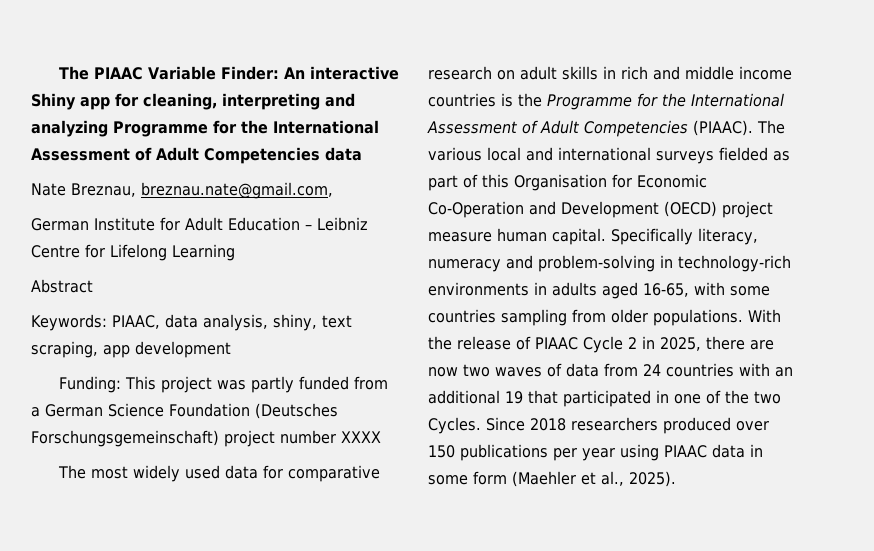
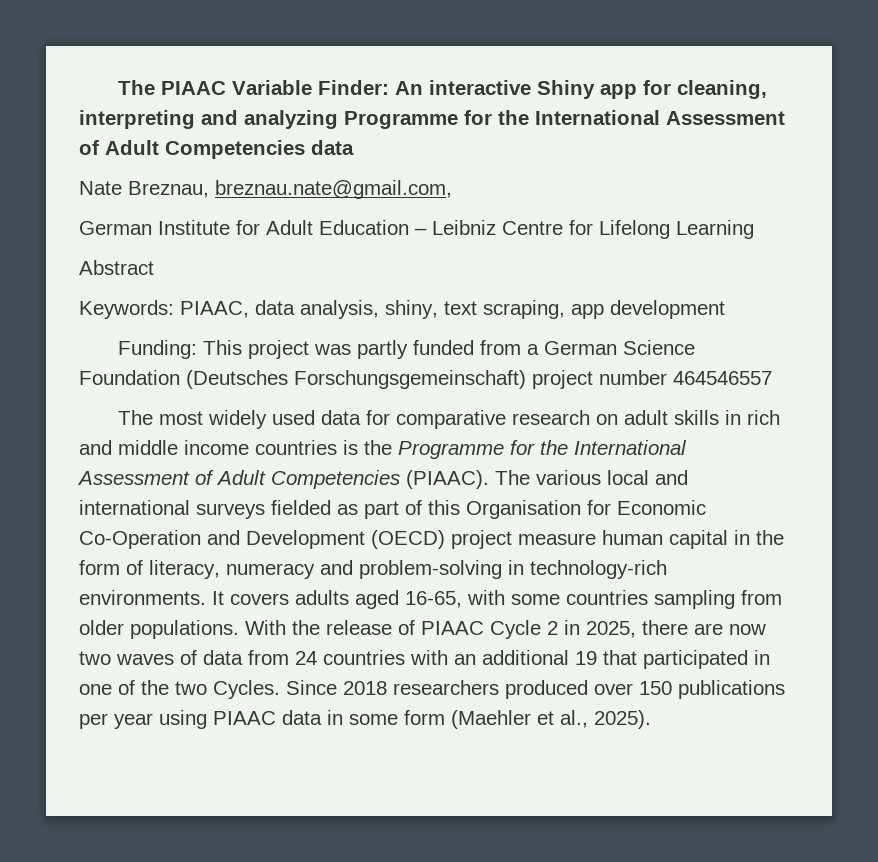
- Funding: This project was partly funded from a German Science Foundation (Deutsches Forschungsgemeinschaft) project number XXXX
+ Funding: This project was partly funded from a German Science Foundation (Deutsches Forschungsgemeinschaft) project number 464546557
- The various local and international surveys fielded as part of this Organisation for Economic Co-Operation and Development (OECD) project measure human capital. Specifically literacy, numeracy and problem-solving in technology-rich environments in adults aged 16-65, with some countries sampling from older populations.
+ The various local and international surveys fielded as part of this Organisation for Economic Co-Operation and Development (OECD) project measure human capital in the form of literacy, numeracy and problem-solving in technology-rich environments. It covers adults aged 16-65, with some countries sampling from older populations.

